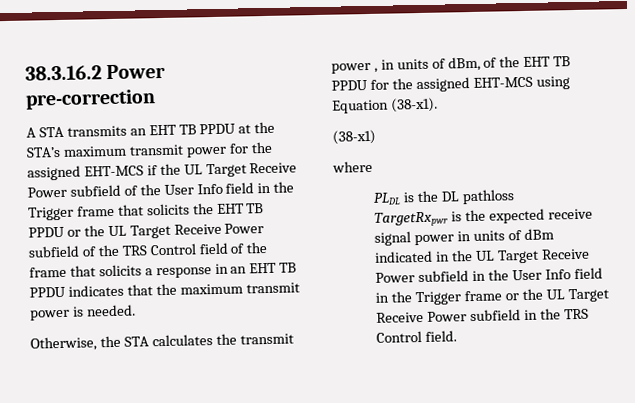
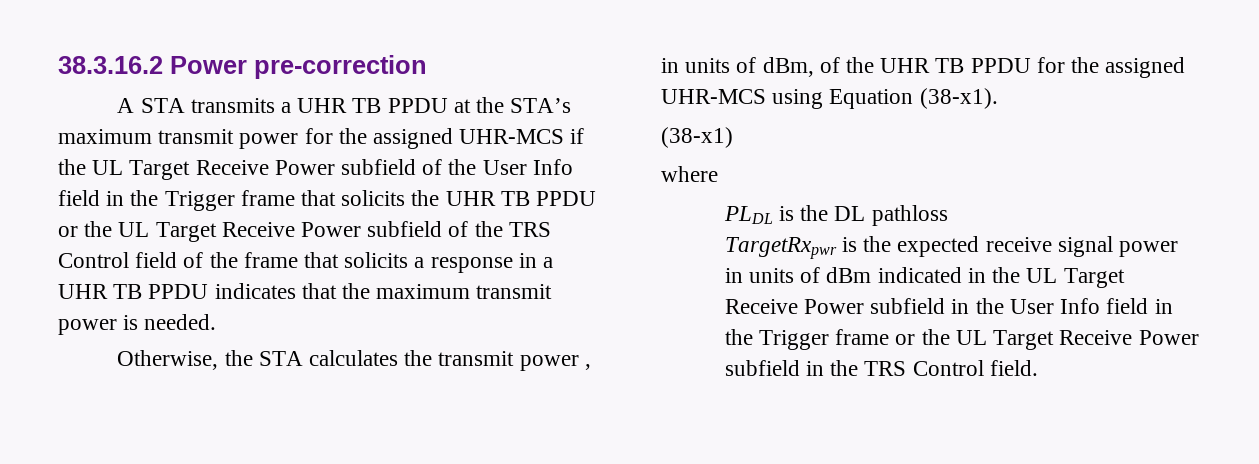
- A STA transmits an EHT TB PPDU at the STA’s maximum transmit power for the assigned EHT-MCS if the UL Target Receive Power subfield of the User Info field in the Trigger frame that solicits the EHT TB PPDU or the UL Target Receive Power subfield of the TRS Control field of the frame that solicits a response in an EHT TB PPDU indicates that the maximum transmit power is needed.
+ A STA transmits a UHR TB PPDU at the STA’s maximum transmit power for the assigned UHR-MCS if the UL Target Receive Power subfield of the User Info field in the Trigger frame that solicits the UHR TB PPDU or the UL Target Receive Power subfield of the TRS Control field of the frame that solicits a response in a UHR TB PPDU indicates that the maximum transmit power is needed.
- Otherwise, the STA calculates the transmit power , in units of dBm, of the EHT TB PPDU for the assigned EHT-MCS using Equation (38-x1).
+ Otherwise, the STA calculates the transmit power , in units of dBm, of the UHR TB PPDU for the assigned UHR-MCS using Equation (38-x1).

